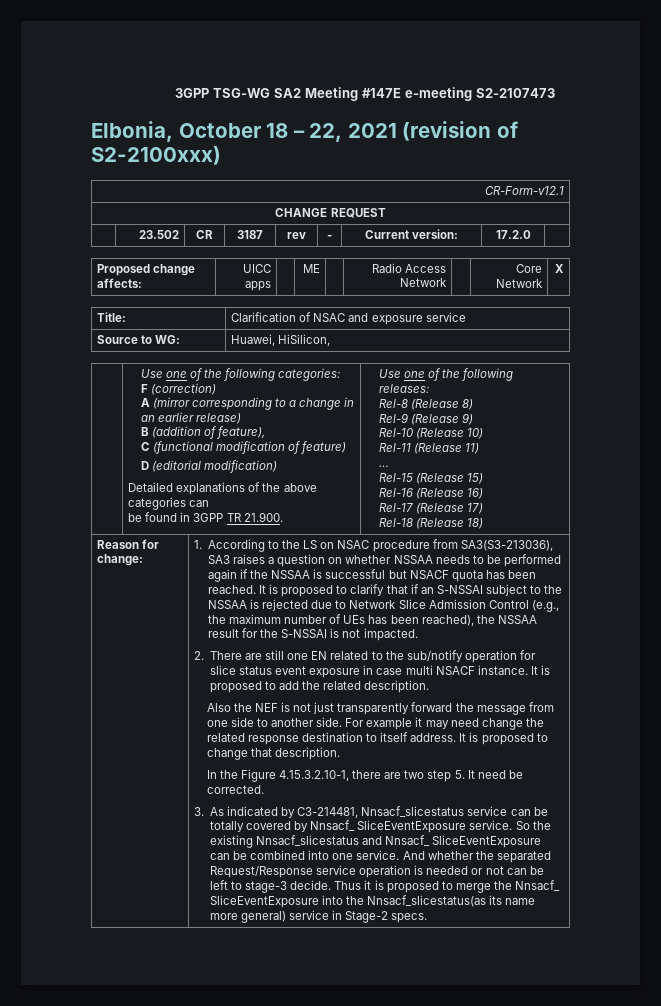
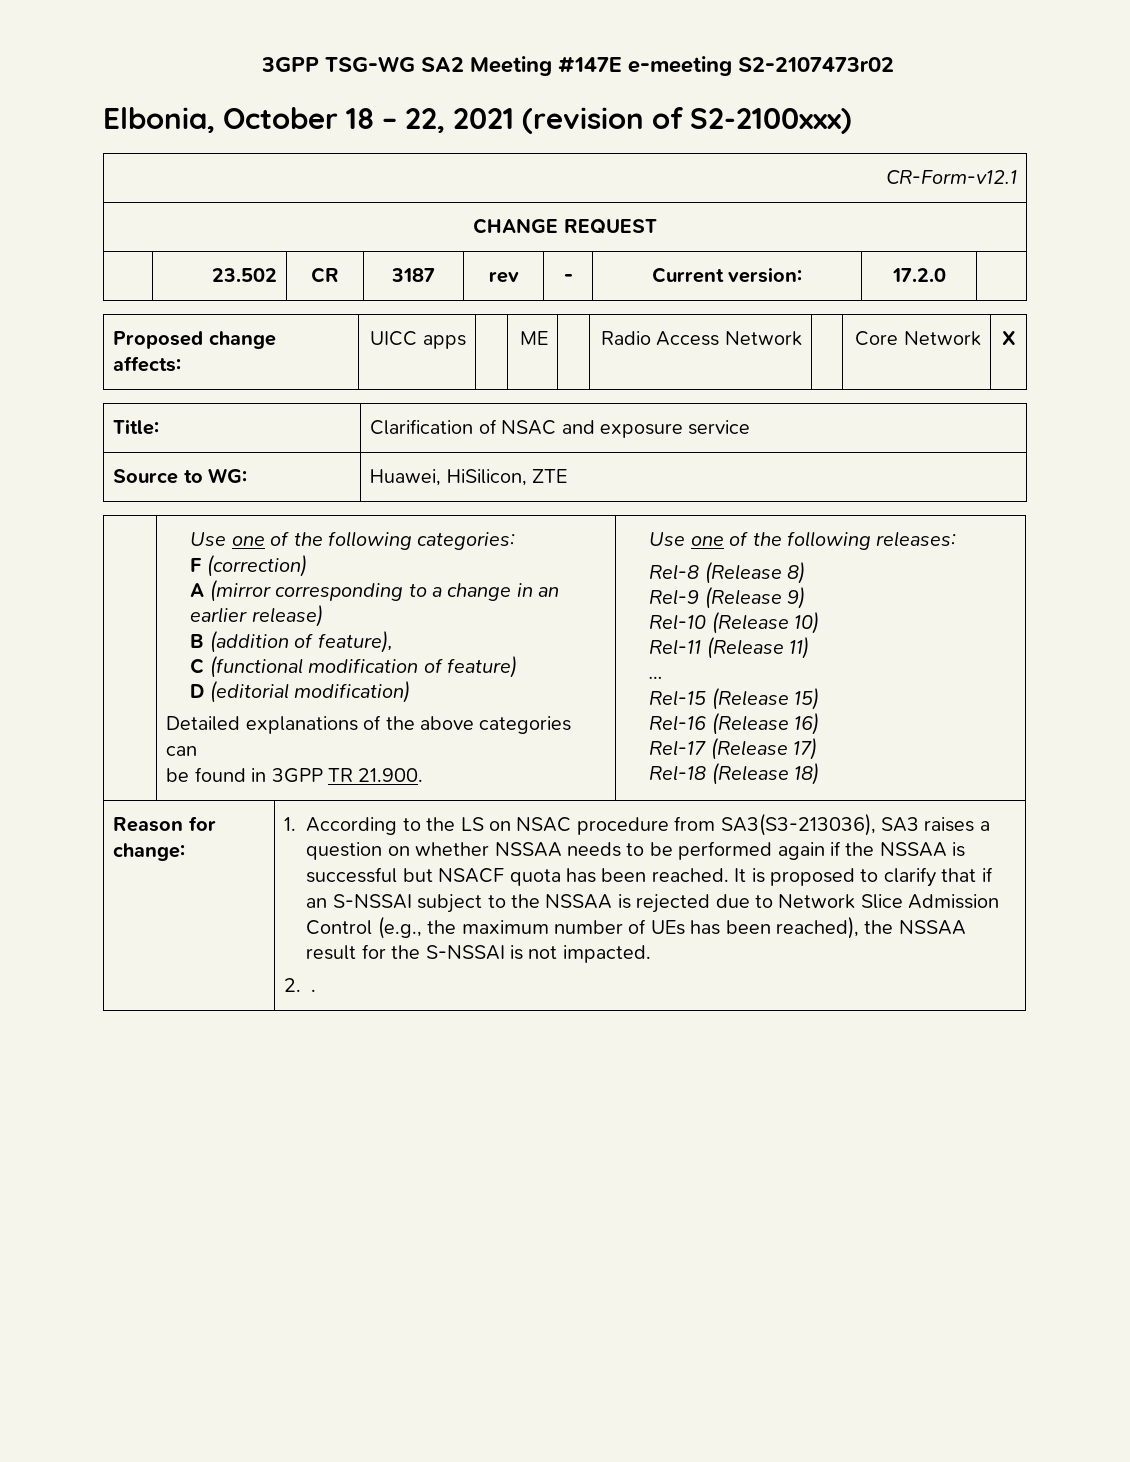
- 3GPP TSG-WG SA2 Meeting #147E e-meeting S2-2107473
+ 3GPP TSG-WG SA2 Meeting #147E e-meeting S2-2107473r02
- Source to WG: | Huawei, HiSilicon,
+ Source to WG: | Huawei, HiSilicon, ZTE
- 2. There are still one EN related to the sub/notify operation for slice status event exposure in case multi NSACF instance. It is proposed to add the related description.
- Also the NEF is not just transparently forward the message from one side to another side. For example it may need change the related response destination to itself address. It is proposed to change that description.
- In the Figure 4.15.3.2.10-1, there are two step 5. It need be corrected.
- 3. As indicated by C3-214481, Nnsacf_slicestatus service can be totally covered by Nnsacf_ SliceEventExposure service. So the existing Nnsacf_slicestatus and Nnsacf_ SliceEventExposure can be combined into one service. And whether the separated Request/Response service operation is needed or not can be left to stage-3 decide. Thus it is proposed to merge the Nnsacf_ SliceEventExposure into the Nnsacf_slicestatus(as its name more general) service in Stage-2 specs.
+ 2. .

